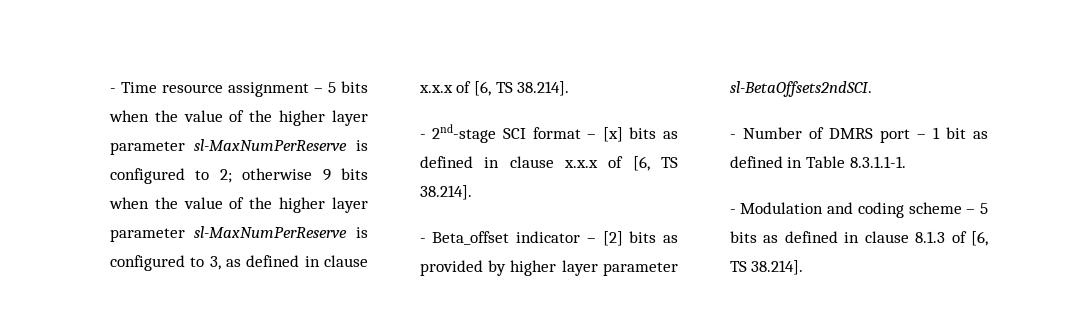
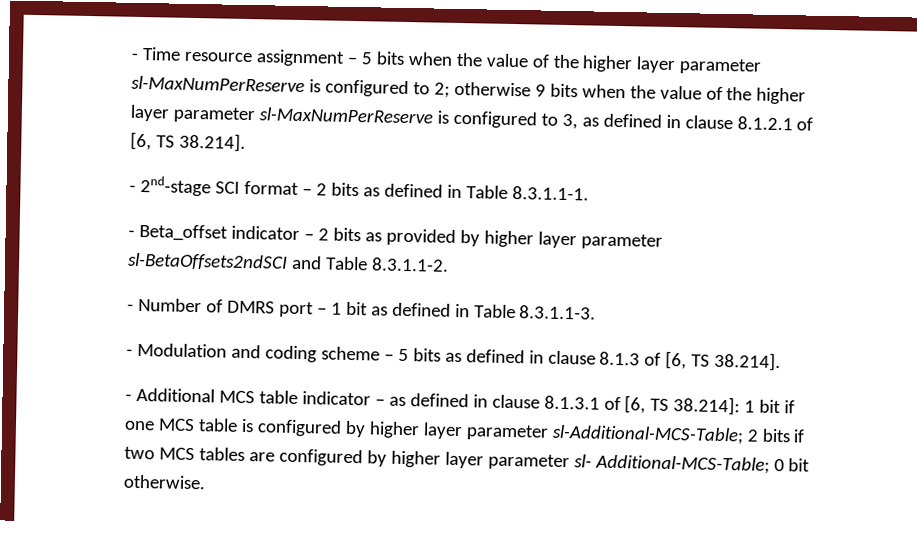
- - Time resource assignment – 5 bits when the value of the higher layer parameter sl-MaxNumPerReserve is configured to 2; otherwise 9 bits when the value of the higher layer parameter sl-MaxNumPerReserve is configured to 3, as defined in clause x.x.x of [6, TS 38.214].
+ - Time resource assignment – 5 bits when the value of the higher layer parameter sl-MaxNumPerReserve is configured to 2; otherwise 9 bits when the value of the higher layer parameter sl-MaxNumPerReserve is configured to 3, as defined in clause 8.1.2.1 of [6, TS 38.214].
- - 2nd-stage SCI format – [x] bits as defined in clause x.x.x of [6, TS 38.214].
+ - 2nd-stage SCI format – 2 bits as defined in Table 8.3.1.1-1.
- - Beta_offset indicator – [2] bits as provided by higher layer parameter sl-BetaOffsets2ndSCI.
+ - Beta_offset indicator – 2 bits as provided by higher layer parameter sl-BetaOffsets2ndSCI and Table 8.3.1.1-2.
- - Number of DMRS port – 1 bit as defined in Table 8.3.1.1-1.
+ - Number of DMRS port – 1 bit as defined in Table 8.3.1.1-3.
+ - Additional MCS table indicator – as defined in clause 8.1.3.1 of [6, TS 38.214]: 1 bit if one MCS table is configured by higher layer parameter sl-Additional-MCS-Table; 2 bits if two MCS tables are configured by higher layer parameter sl- Additional-MCS-Table; 0 bit otherwise.

